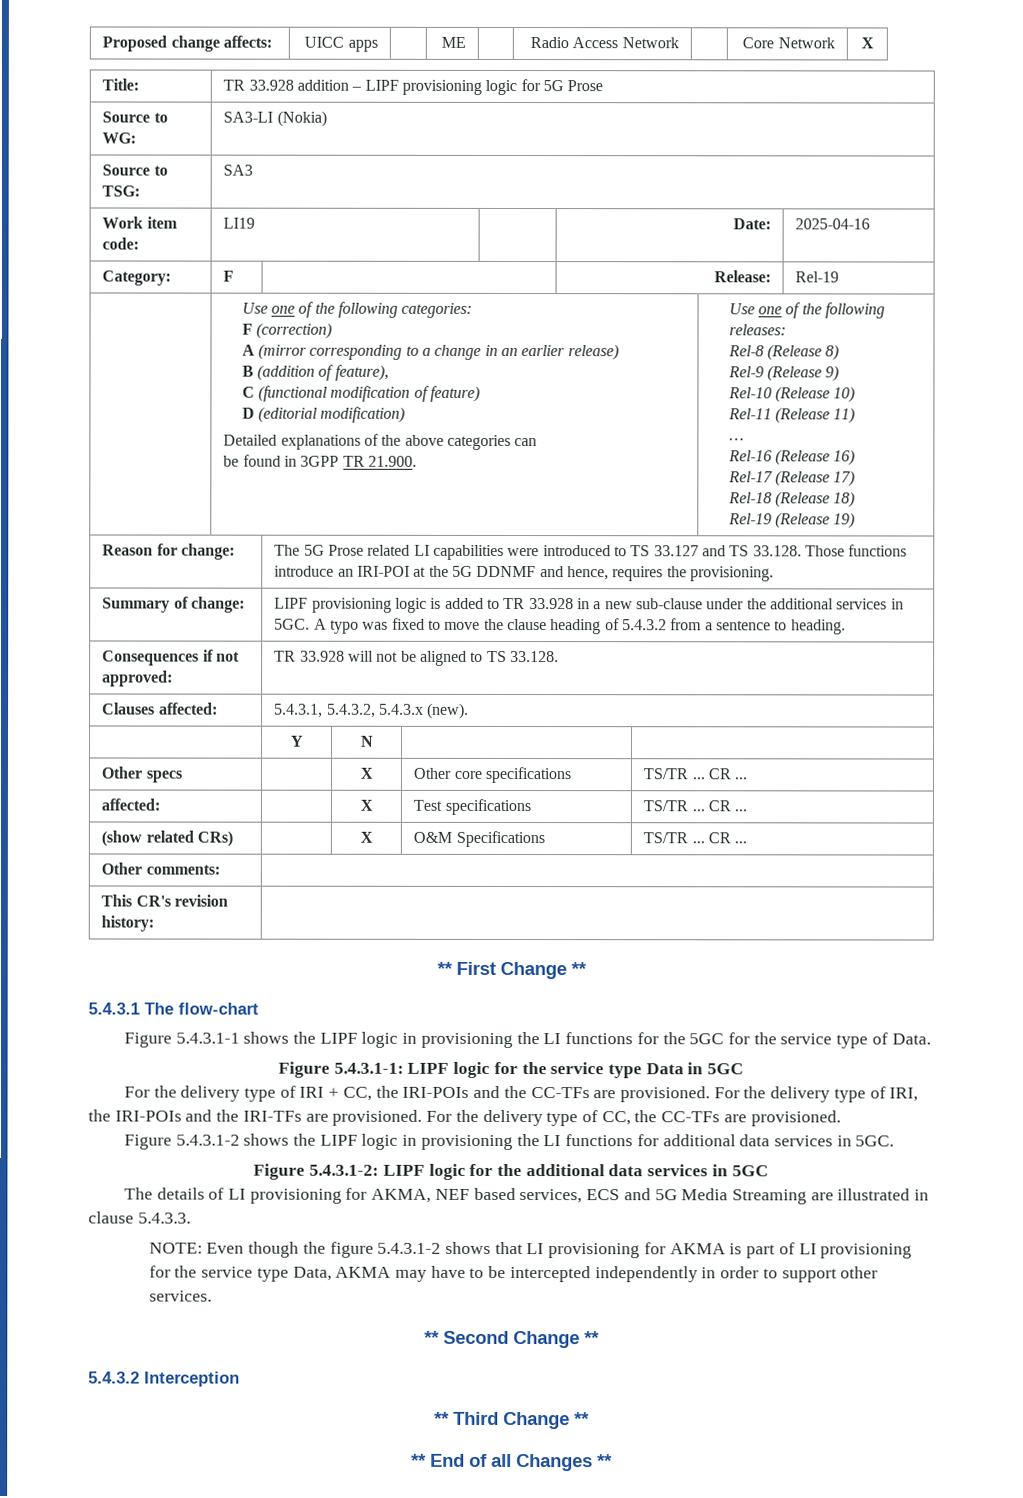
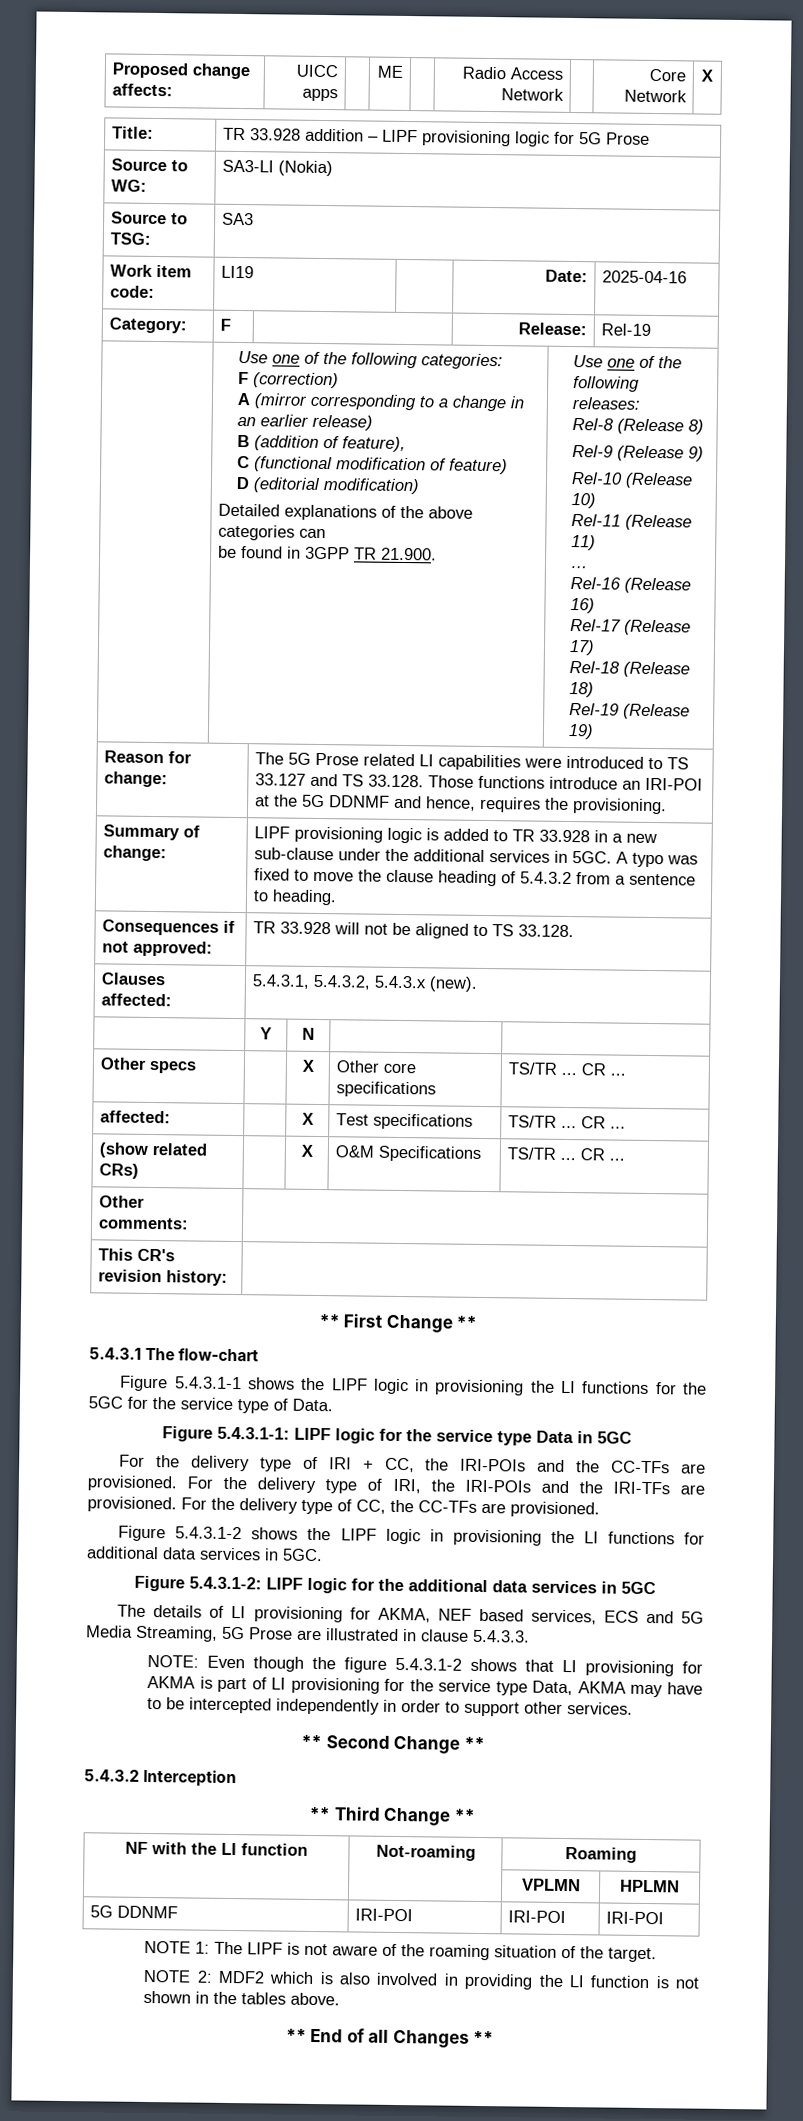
- The details of LI provisioning for AKMA, NEF based services, ECS and 5G Media Streaming are illustrated in clause 5.4.3.3.
+ The details of LI provisioning for AKMA, NEF based services, ECS and 5G Media Streaming, 5G Prose are illustrated in clause 5.4.3.3.
+ NF with the LI function | Not-roaming | Roaming
+ | | VPLMN | HPLMN
+ 5G DDNMF | IRI-POI | IRI-POI | IRI-POI
+ NOTE 1: The LIPF is not aware of the roaming situation of the target.
+ NOTE 2: MDF2 which is also involved in providing the LI function is not shown in the tables above.

